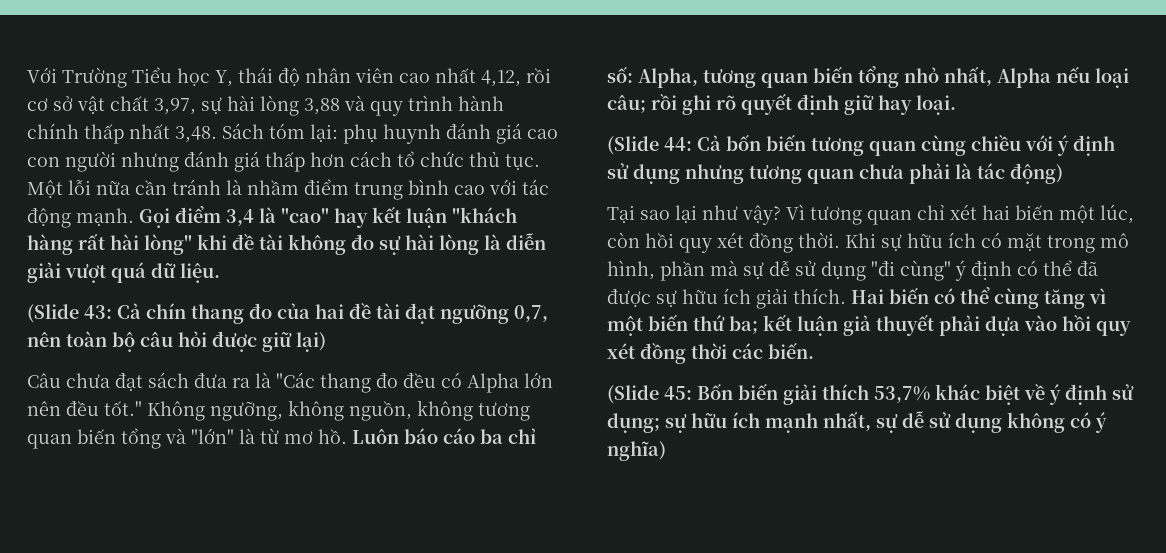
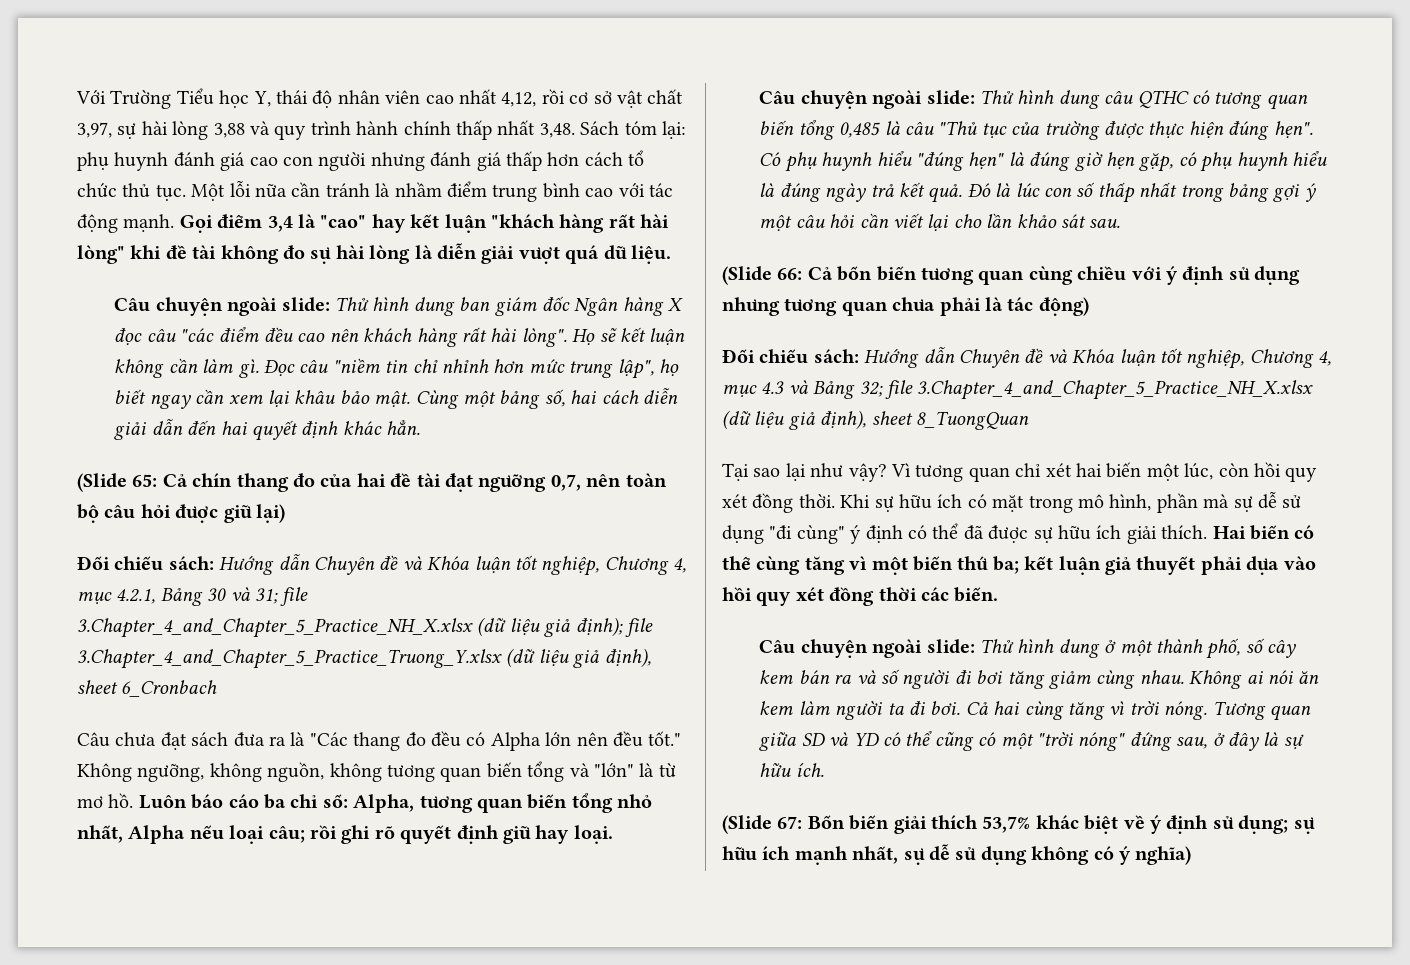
- (Slide 43: Cả chín thang đo của hai đề tài đạt ngưỡng 0,7, nên toàn bộ câu hỏi được giữ lại)
+ Câu chuyện ngoài slide: Thử hình dung ban giám đốc Ngân hàng X đọc câu "các điểm đều cao nên khách hàng rất hài lòng". Họ sẽ kết luận không cần làm gì. Đọc câu "niềm tin chỉ nhỉnh hơn mức trung lập", họ biết ngay cần xem lại khâu bảo mật. Cùng một bảng số, hai cách diễn giải dẫn đến hai quyết định khác hẳn.
+ (Slide 65: Cả chín thang đo của hai đề tài đạt ngưỡng 0,7, nên toàn bộ câu hỏi được giữ lại)
+ Đối chiếu sách: Hướng dẫn Chuyên đề và Khóa luận tốt nghiệp, Chương 4, mục 4.2.1, Bảng 30 và 31; file 3.Chapter_4_and_Chapter_5_Practice_NH_X.xlsx (dữ liệu giả định); file 3.Chapter_4_and_Chapter_5_Practice_Truong_Y.xlsx (dữ liệu giả định), sheet 6_Cronbach
- (Slide 44: Cả bốn biến tương quan cùng chiều với ý định sử dụng nhưng tương quan chưa phải là tác động)
+ Câu chuyện ngoài slide: Thử hình dung câu QTHC có tương quan biến tổng 0,485 là câu "Thủ tục của trường được thực hiện đúng hẹn". Có phụ huynh hiểu "đúng hẹn" là đúng giờ hẹn gặp, có phụ huynh hiểu là đúng ngày trả kết quả. Đó là lúc con số thấp nhất trong bảng gợi ý một câu hỏi cần viết lại cho lần khảo sát sau.
+ (Slide 66: Cả bốn biến tương quan cùng chiều với ý định sử dụng nhưng tương quan chưa phải là tác động)
+ Đối chiếu sách: Hướng dẫn Chuyên đề và Khóa luận tốt nghiệp, Chương 4, mục 4.3 và Bảng 32; file 3.Chapter_4_and_Chapter_5_Practice_NH_X.xlsx (dữ liệu giả định), sheet 8_TuongQuan
- (Slide 45: Bốn biến giải thích 53,7% khác biệt về ý định sử dụng; sự hữu ích mạnh nhất, sự dễ sử dụng không có ý nghĩa)
+ Câu chuyện ngoài slide: Thử hình dung ở một thành phố, số cây kem bán ra và số người đi bơi tăng giảm cùng nhau. Không ai nói ăn kem làm người ta đi bơi. Cả hai cùng tăng vì trời nóng. Tương quan giữa SD và YD có thể cũng có một "trời nóng" đứng sau, ở đây là sự hữu ích.
+ (Slide 67: Bốn biến giải thích 53,7% khác biệt về ý định sử dụng; sự hữu ích mạnh nhất, sự dễ sử dụng không có ý nghĩa)

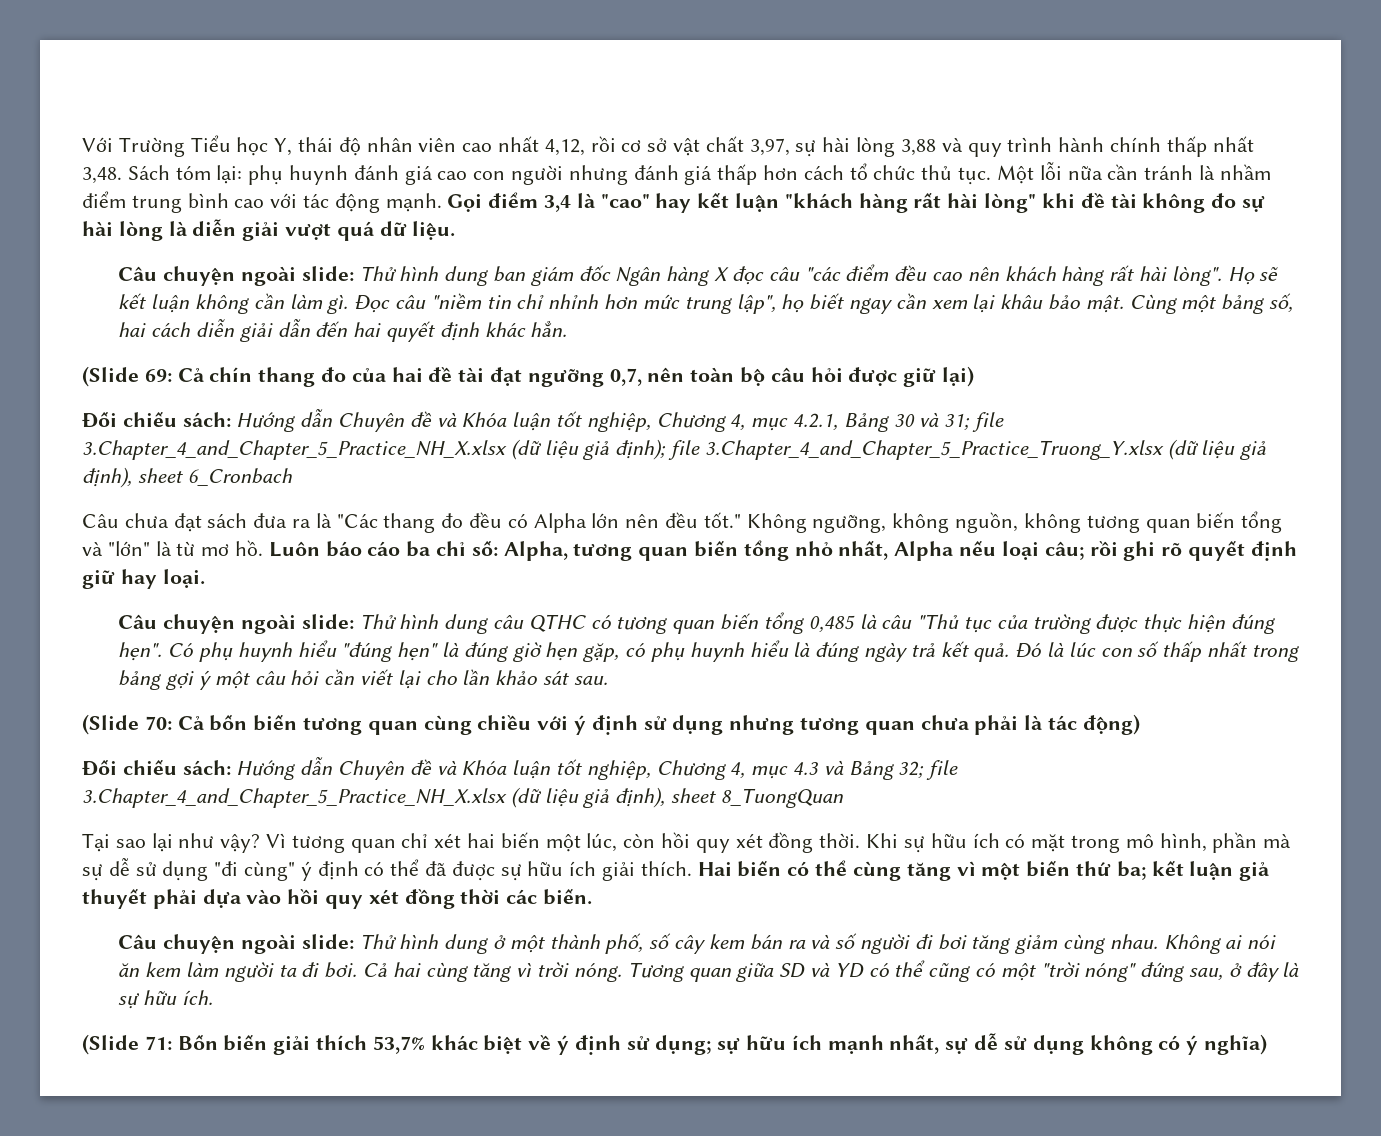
- (Slide 65: Cả chín thang đo của hai đề tài đạt ngưỡng 0,7, nên toàn bộ câu hỏi được giữ lại)
+ (Slide 69: Cả chín thang đo của hai đề tài đạt ngưỡng 0,7, nên toàn bộ câu hỏi được giữ lại)
- (Slide 66: Cả bốn biến tương quan cùng chiều với ý định sử dụng nhưng tương quan chưa phải là tác động)
+ (Slide 70: Cả bốn biến tương quan cùng chiều với ý định sử dụng nhưng tương quan chưa phải là tác động)
- (Slide 67: Bốn biến giải thích 53,7% khác biệt về ý định sử dụng; sự hữu ích mạnh nhất, sự dễ sử dụng không có ý nghĩa)
+ (Slide 71: Bốn biến giải thích 53,7% khác biệt về ý định sử dụng; sự hữu ích mạnh nhất, sự dễ sử dụng không có ý nghĩa)

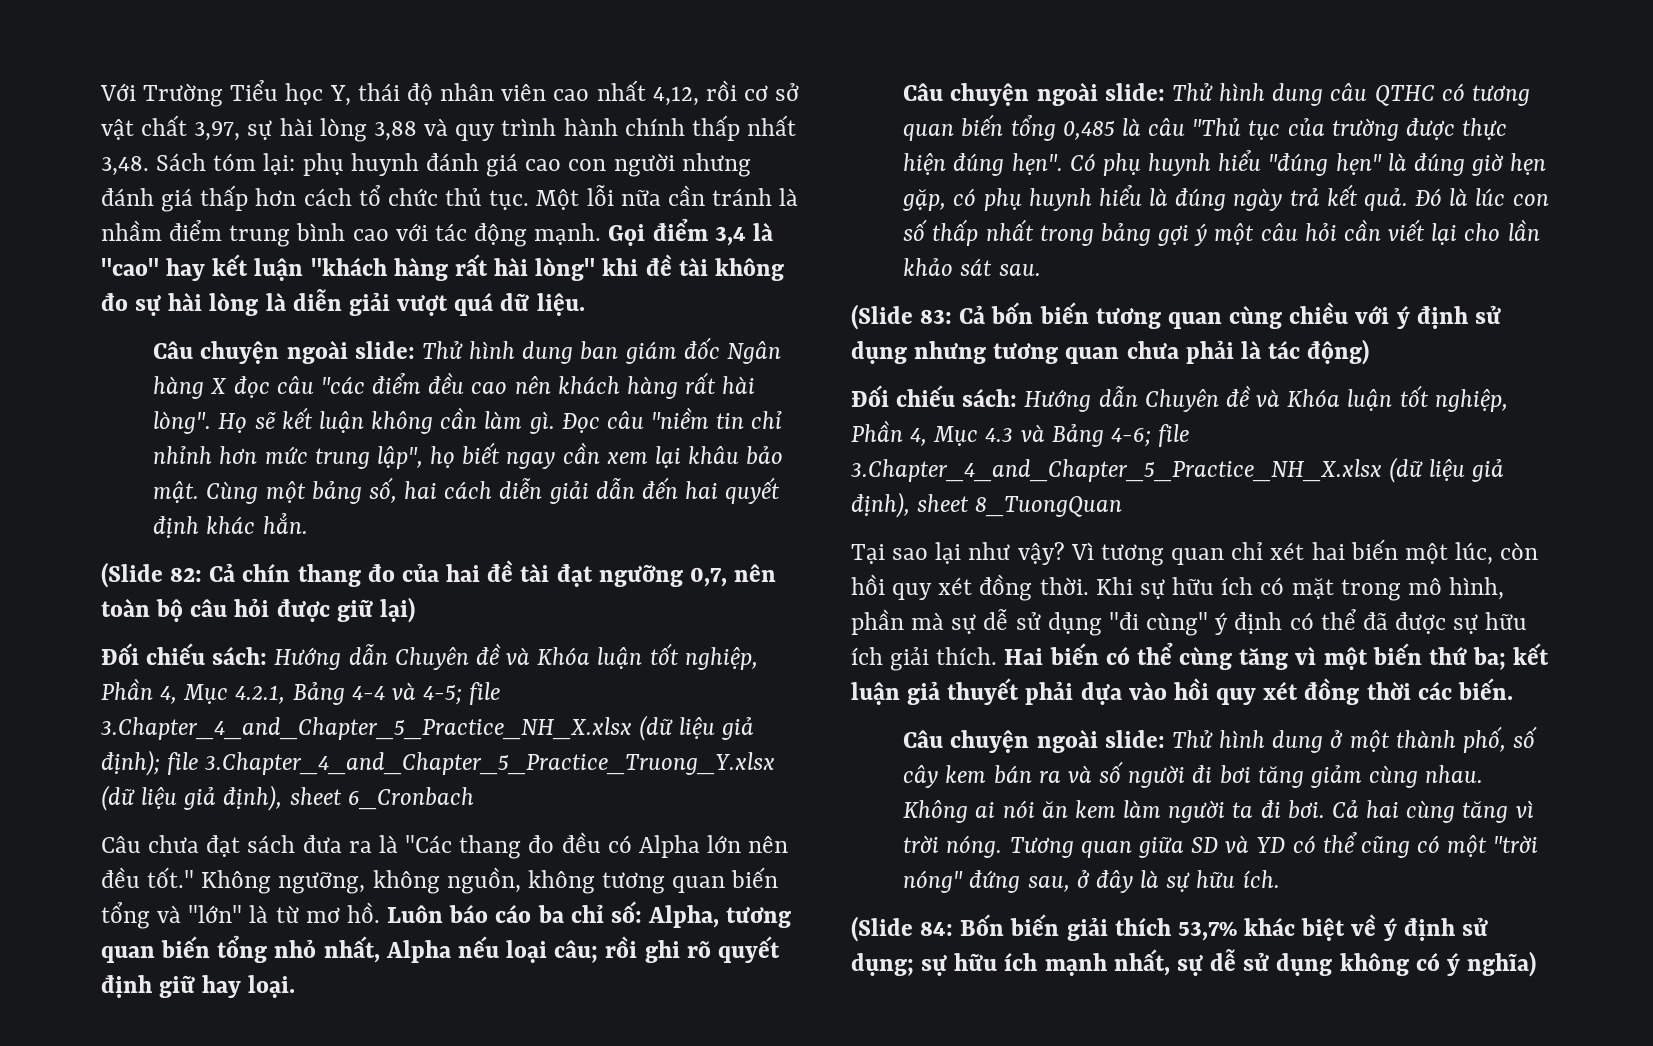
- (Slide 69: Cả chín thang đo của hai đề tài đạt ngưỡng 0,7, nên toàn bộ câu hỏi được giữ lại)
+ (Slide 82: Cả chín thang đo của hai đề tài đạt ngưỡng 0,7, nên toàn bộ câu hỏi được giữ lại)
- Đối chiếu sách: Hướng dẫn Chuyên đề và Khóa luận tốt nghiệp, Chương 4, mục 4.2.1, Bảng 30 và 31; file 3.Chapter_4_and_Chapter_5_Practice_NH_X.xlsx (dữ liệu giả định); file 3.Chapter_4_and_Chapter_5_Practice_Truong_Y.xlsx (dữ liệu giả định), sheet 6_Cronbach
+ Đối chiếu sách: Hướng dẫn Chuyên đề và Khóa luận tốt nghiệp, Phần 4, Mục 4.2.1, Bảng 4-4 và 4-5; file 3.Chapter_4_and_Chapter_5_Practice_NH_X.xlsx (dữ liệu giả định); file 3.Chapter_4_and_Chapter_5_Practice_Truong_Y.xlsx (dữ liệu giả định), sheet 6_Cronbach
- (Slide 70: Cả bốn biến tương quan cùng chiều với ý định sử dụng nhưng tương quan chưa phải là tác động)
+ (Slide 83: Cả bốn biến tương quan cùng chiều với ý định sử dụng nhưng tương quan chưa phải là tác động)
- Đối chiếu sách: Hướng dẫn Chuyên đề và Khóa luận tốt nghiệp, Chương 4, mục 4.3 và Bảng 32; file 3.Chapter_4_and_Chapter_5_Practice_NH_X.xlsx (dữ liệu giả định), sheet 8_TuongQuan
+ Đối chiếu sách: Hướng dẫn Chuyên đề và Khóa luận tốt nghiệp, Phần 4, Mục 4.3 và Bảng 4-6; file 3.Chapter_4_and_Chapter_5_Practice_NH_X.xlsx (dữ liệu giả định), sheet 8_TuongQuan
- (Slide 71: Bốn biến giải thích 53,7% khác biệt về ý định sử dụng; sự hữu ích mạnh nhất, sự dễ sử dụng không có ý nghĩa)
+ (Slide 84: Bốn biến giải thích 53,7% khác biệt về ý định sử dụng; sự hữu ích mạnh nhất, sự dễ sử dụng không có ý nghĩa)

